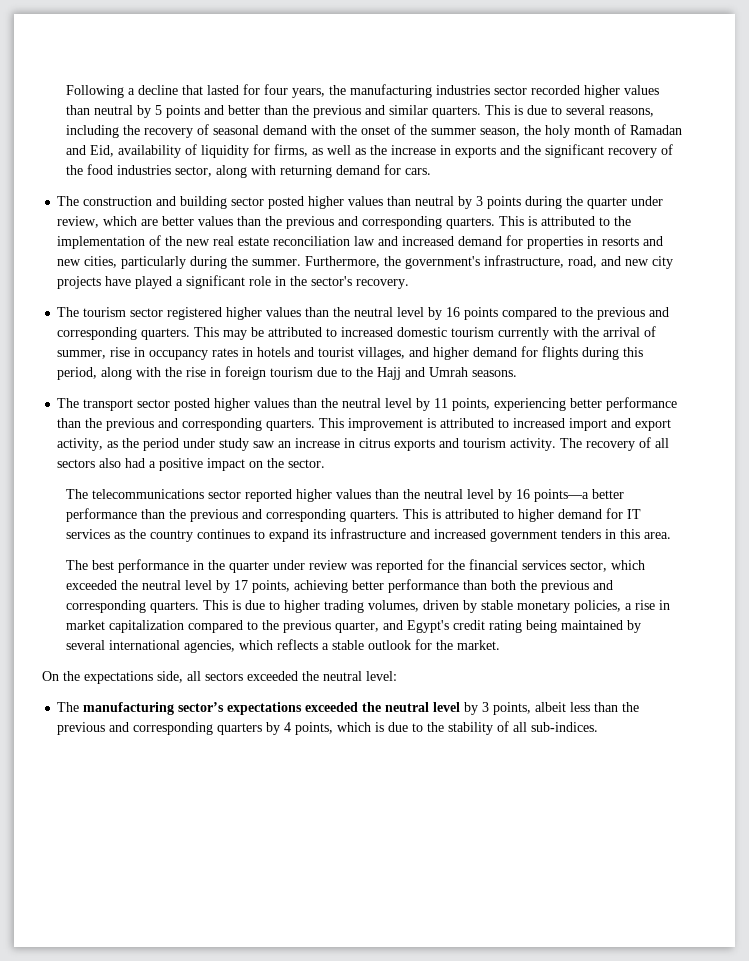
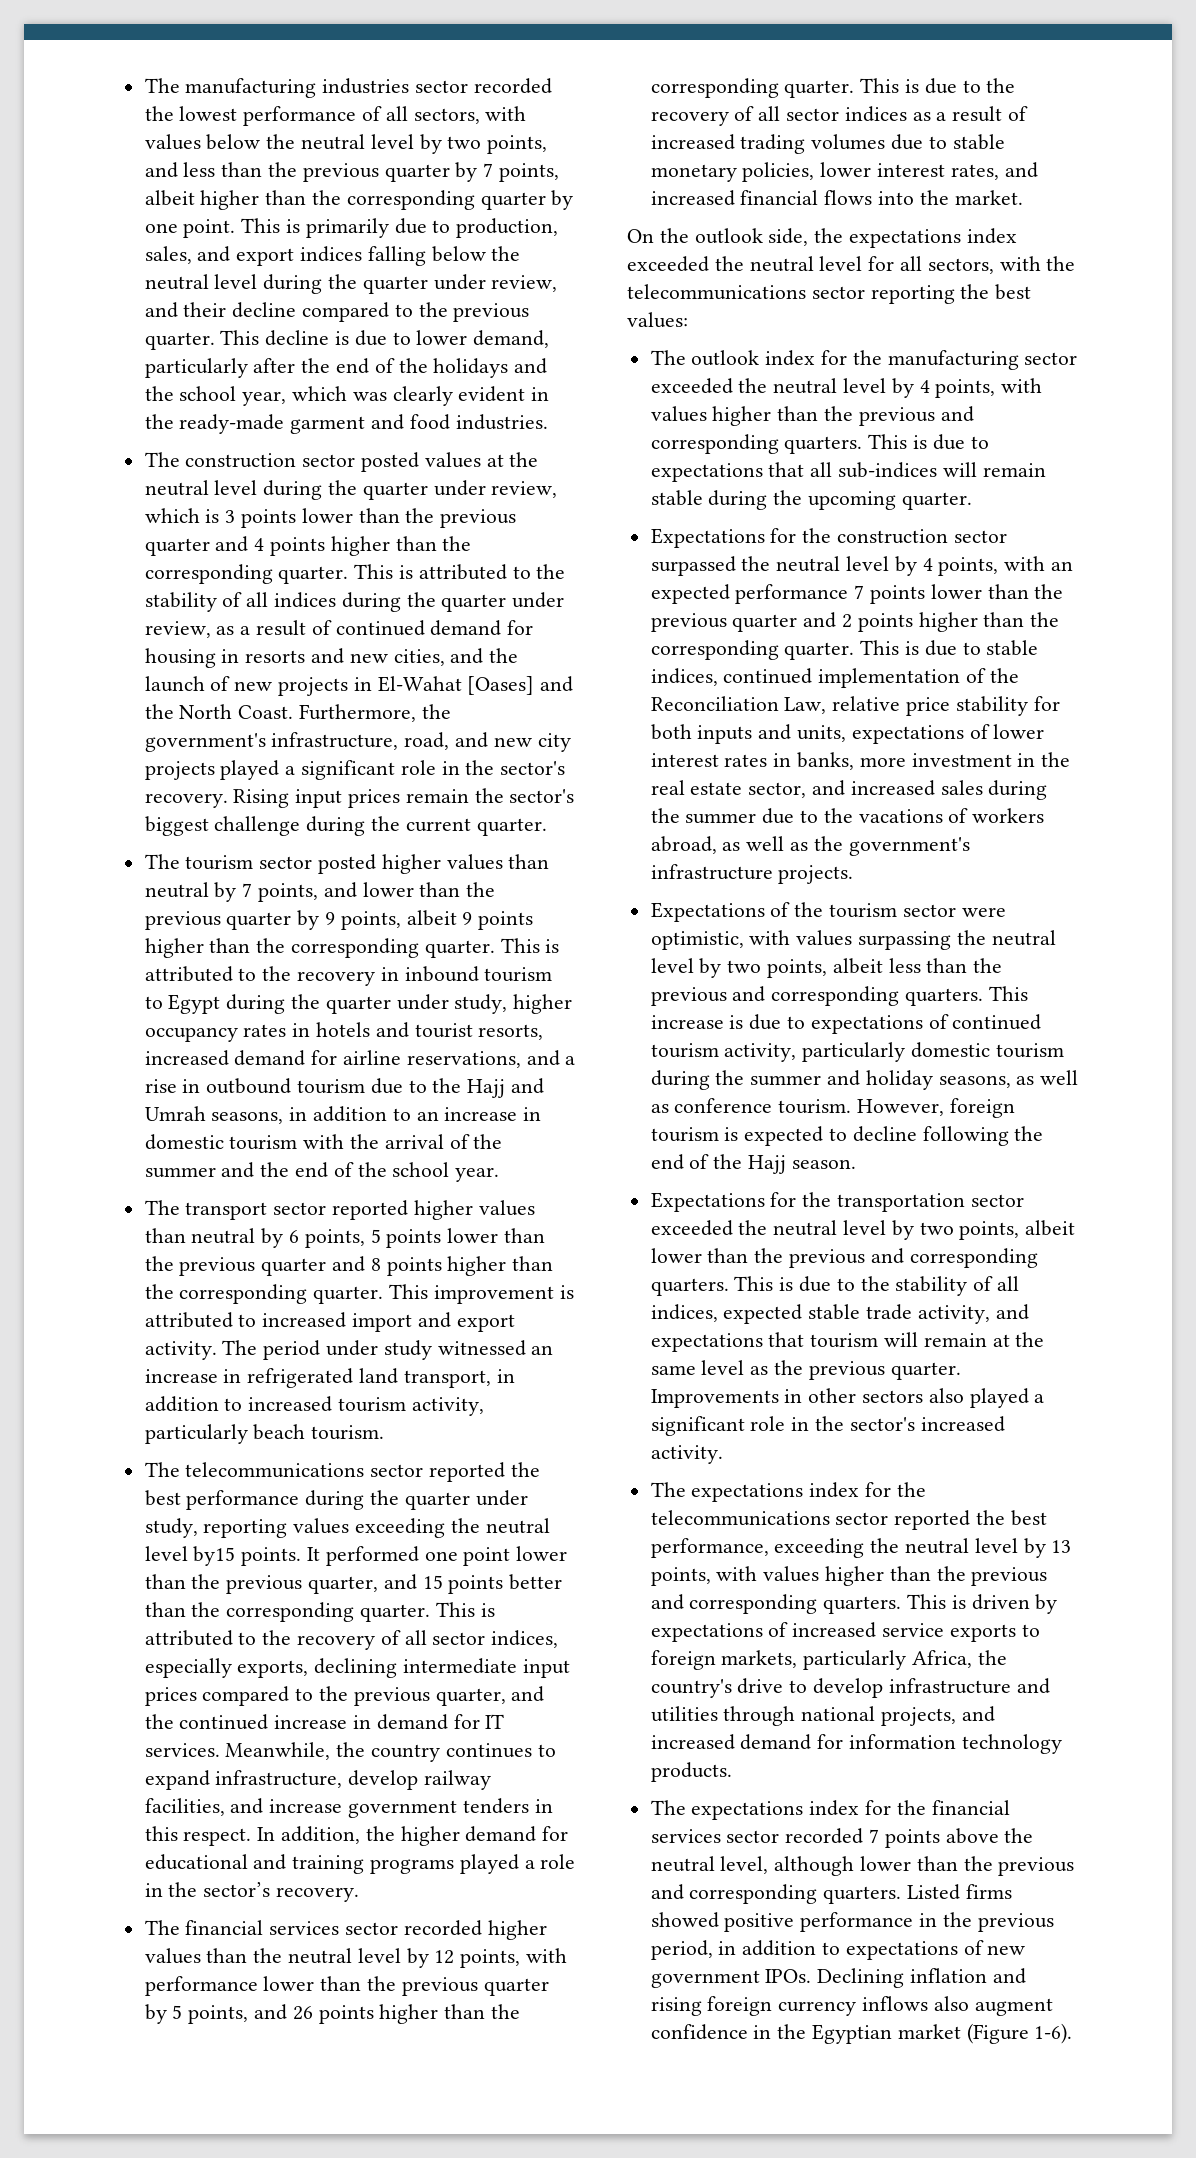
- Following a decline that lasted for four years, the manufacturing industries sector recorded higher values than neutral by 5 points and better than the previous and similar quarters. This is due to several reasons, including the recovery of seasonal demand with the onset of the summer season, the holy month of Ramadan and Eid, availability of liquidity for firms, as well as the increase in exports and the significant recovery of the food industries sector, along with returning demand for cars.
- The construction and building sector posted higher values than neutral by 3 points during the quarter under review, which are better values than the previous and corresponding quarters. This is attributed to the implementation of the new real estate reconciliation law and increased demand for properties in resorts and new cities, particularly during the summer.
+ The manufacturing industries sector recorded the lowest performance of all sectors, with values below the neutral level by two points, and less than the previous quarter by 7 points, albeit higher than the corresponding quarter by one point. This is primarily due to production, sales, and export indices falling below the neutral level during the quarter under review, and their decline compared to the previous quarter. This decline is due to lower demand, particularly after the end of the holidays and the school year, which was clearly evident in the ready-made garment and food industries.
+ The construction sector posted values at the neutral level during the quarter under review, which is 3 points lower than the previous quarter and 4 points higher than the corresponding quarter. This is attributed to the stability of all indices during the quarter under review, as a result of continued demand for housing in resorts and new cities, and the launch of new projects in El-Wahat [Oases] and the North Coast.
- Furthermore, the government's infrastructure, road, and new city projects have played a significant role in the sector's recovery.
+ Furthermore, the government's infrastructure, road, and new city projects played a significant role in the sector's recovery. Rising input prices remain the sector's biggest challenge during the current quarter.
- The tourism sector registered higher values than the neutral level by 16 points compared to the previous and corresponding quarters. This may be attributed to increased domestic tourism currently with the arrival of summer, rise in occupancy rates in hotels and tourist villages, and higher demand for flights during this period, along with the rise in foreign tourism due to the Hajj and Umrah seasons.
+ The tourism sector posted higher values than neutral by 7 points, and lower than the previous quarter by 9 points, albeit 9 points higher than the corresponding quarter. This is attributed to the recovery in inbound tourism to Egypt during the quarter under study, higher occupancy rates in hotels and tourist resorts, increased demand for airline reservations, and a rise in outbound tourism due to the Hajj and Umrah seasons, in addition to an increase in domestic tourism with the arrival of the summer and the end of the school year.
- The transport sector posted higher values than the neutral level by 11 points, experiencing better performance than the previous and corresponding quarters.
+ The transport sector reported higher values than neutral by 6 points, 5 points lower than the previous quarter and 8 points higher than the corresponding quarter.
- This improvement is attributed to increased import and export activity, as the period under study saw an increase in citrus exports and tourism activity. The recovery of all sectors also had a positive impact on the sector.
- The telecommunications sector reported higher values than the neutral level by 16 points—a better performance than the previous and corresponding quarters. This is attributed to higher demand for IT services as the country continues to expand its infrastructure and increased government tenders in this area.
- The best performance in the quarter under review was reported for the financial services sector, which exceeded the neutral level by 17 points, achieving better performance than both the previous and corresponding quarters. This is due to higher trading volumes, driven by stable monetary policies, a rise in market capitalization compared to the previous quarter, and Egypt's credit rating being maintained by several international agencies, which reflects a stable outlook for the market.
- On the expectations side, all sectors exceeded the neutral level:
- The manufacturing sector’s expectations exceeded the neutral level by 3 points, albeit less than the previous and corresponding quarters by 4 points, which is due to the stability of all sub-indices.
+ This improvement is attributed to increased import and export activity. The period under study witnessed an increase in refrigerated land transport, in addition to increased tourism activity, particularly beach tourism.
+ The telecommunications sector reported the best performance during the quarter under study, reporting values exceeding the neutral level by15 points. It performed one point lower than the previous quarter, and 15 points better than the corresponding quarter. This is attributed to the recovery of all sector indices, especially exports, declining intermediate input prices compared to the previous quarter, and the continued increase in demand for IT services. Meanwhile, the country continues to expand infrastructure, develop railway facilities, and increase government tenders in this respect. In addition, the higher demand for educational and training programs played a role in the sector’s recovery.
+ The financial services sector recorded higher values than the neutral level by 12 points, with performance lower than the previous quarter by 5 points, and 26 points higher than the corresponding quarter. This is due to the recovery of all sector indices as a result of increased trading volumes due to stable monetary policies, lower interest rates, and increased financial flows into the market.
+ On the outlook side, the expectations index exceeded the neutral level for all sectors, with the telecommunications sector reporting the best values:
+ The outlook index for the manufacturing sector exceeded the neutral level by 4 points, with values higher than the previous and corresponding quarters. This is due to expectations that all sub-indices will remain stable during the upcoming quarter.
+ Expectations for the construction sector surpassed the neutral level by 4 points, with an expected performance 7 points lower than the previous quarter and 2 points higher than the corresponding quarter. This is due to stable indices, continued implementation of the Reconciliation Law, relative price stability for both inputs and units, expectations of lower interest rates in banks, more investment in the real estate sector, and increased sales during the summer due to the vacations of workers abroad, as well as the government's infrastructure projects.
+ Expectations of the tourism sector were optimistic, with values surpassing the neutral level by two points, albeit less than the previous and corresponding quarters. This increase is due to expectations of continued tourism activity, particularly domestic tourism during the summer and holiday seasons, as well as conference tourism. However, foreign tourism is expected to decline following the end of the Hajj season.
+ Expectations for the transportation sector exceeded the neutral level by two points, albeit lower than the previous and corresponding quarters. This is due to the stability of all indices, expected stable trade activity, and expectations that tourism will remain at the same level as the previous quarter. Improvements in other sectors also played a significant role in the sector's increased activity.
+ The expectations index for the telecommunications sector reported the best performance, exceeding the neutral level by 13 points, with values higher than the previous and corresponding quarters. This is driven by expectations of increased service exports to foreign markets, particularly Africa, the country's drive to develop infrastructure and utilities through national projects, and increased demand for information technology products.
+ The expectations index for the financial services sector recorded 7 points above the neutral level, although lower than the previous and corresponding quarters. Listed firms showed positive performance in the previous period, in addition to expectations of new government IPOs. Declining inflation and rising foreign currency inflows also augment confidence in the Egyptian market (Figure 1-6).

